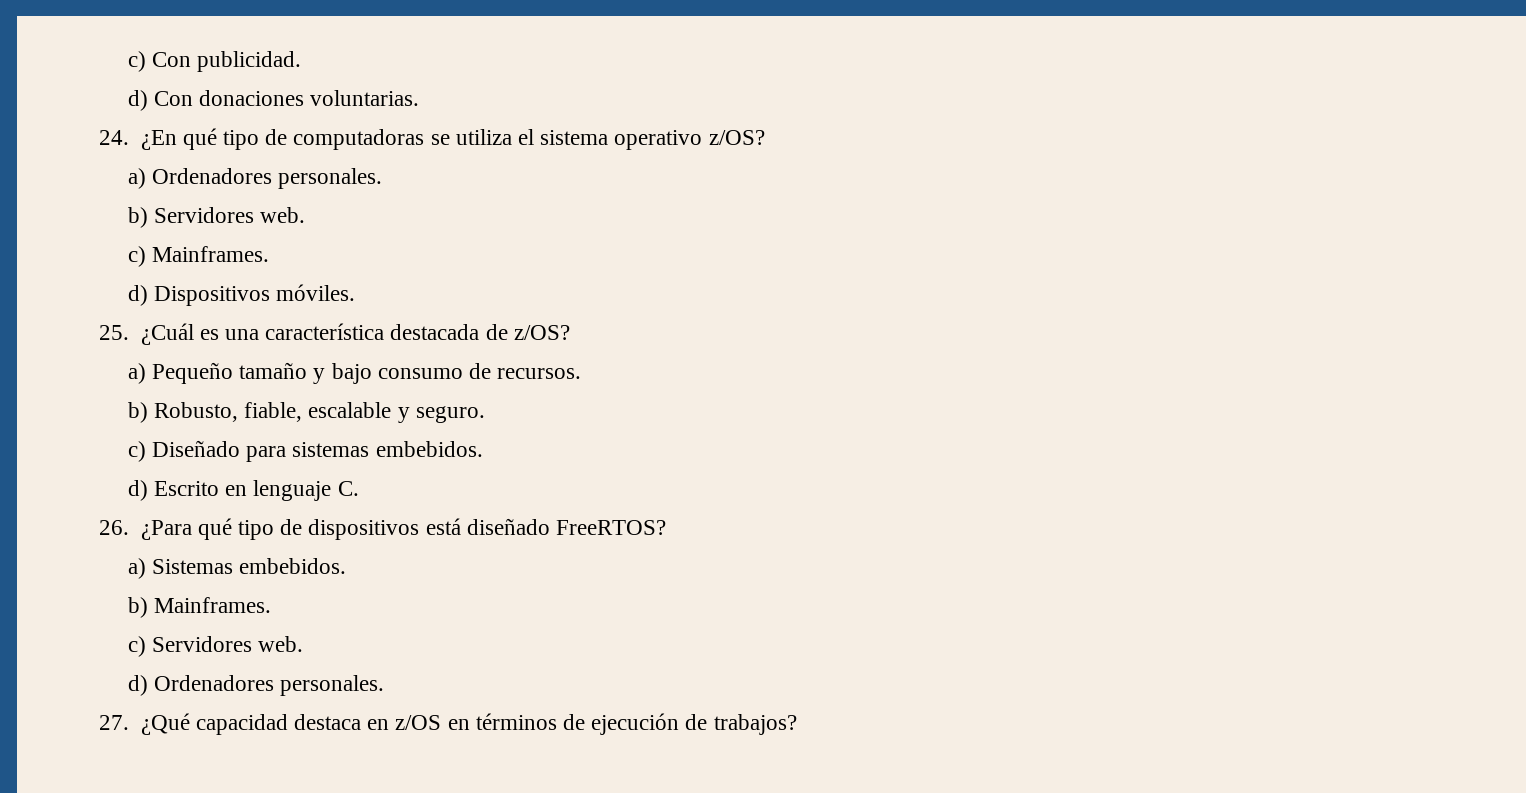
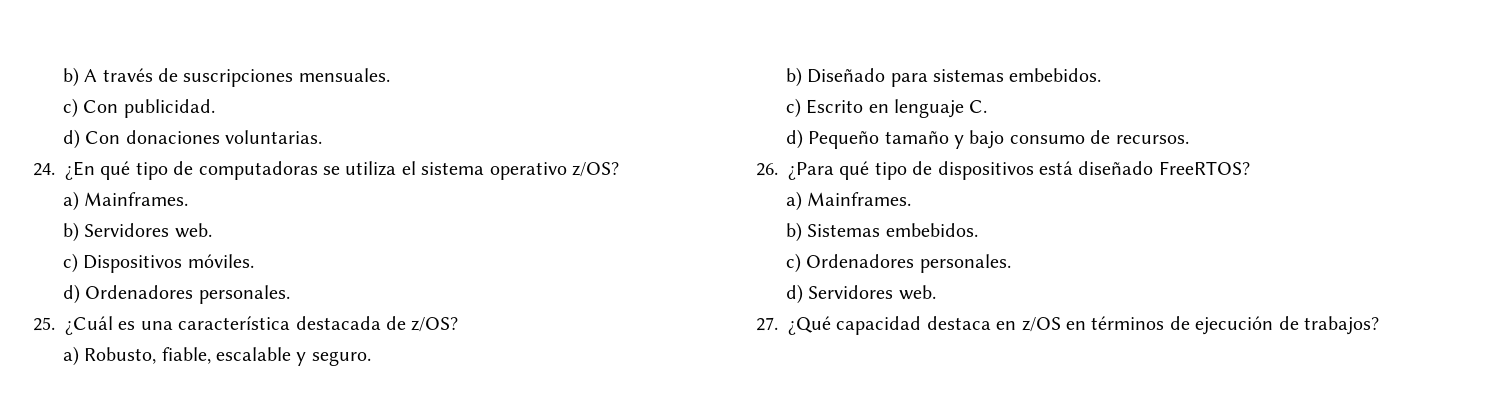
+ b) A través de suscripciones mensuales.
  24. ¿En qué tipo de computadoras se utiliza el sistema operativo z/OS?
- a) Ordenadores personales.
+ a) Mainframes.
- c) Mainframes.
- d) Dispositivos móviles.
+ c) Dispositivos móviles.
+ d) Ordenadores personales.
- a) Pequeño tamaño y bajo consumo de recursos.
+ a) Robusto, fiable, escalable y seguro.
+ b) Diseñado para sistemas embebidos.
+ c) Escrito en lenguaje C.
+ d) Pequeño tamaño y bajo consumo de recursos.
- b) Robusto, fiable, escalable y seguro.
- c) Diseñado para sistemas embebidos.
- d) Escrito en lenguaje C.
  26. ¿Para qué tipo de dispositivos está diseñado FreeRTOS?
- a) Sistemas embebidos.
+ a) Mainframes.
+ b) Sistemas embebidos.
- b) Mainframes.
- c) Servidores web.
- d) Ordenadores personales.
+ c) Ordenadores personales.
+ d) Servidores web.

